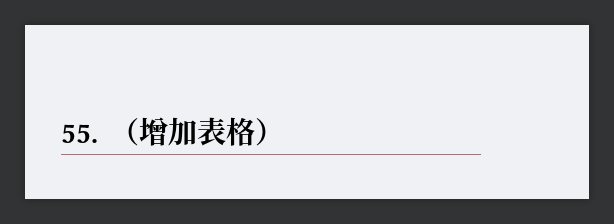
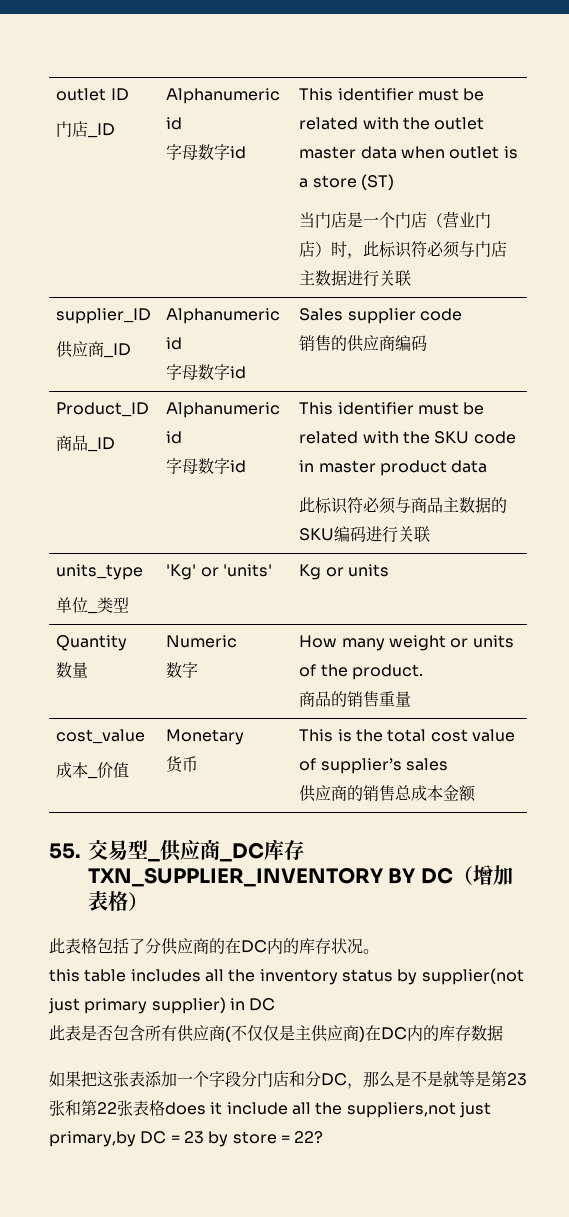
- 55.（增加表格）
+ outlet ID
+ 门店_ID | Alphanumeric id
+ 字母数字id | This identifier must be related with the outlet master data when outlet is a store (ST)
+ 当门店是一个门店（营业门店）时，此标识符必须与门店主数据进行关联
+ supplier_ID
+ 供应商_ID | Alphanumeric id
+ 字母数字id | Sales supplier code
+ 销售的供应商编码
+ Product_ID
+ 商品_ID | Alphanumeric id
+ 字母数字id | This identifier must be related with the SKU code in master product data
+ 此标识符必须与商品主数据的SKU编码进行关联
+ units_type
+ 单位_类型 | 'Kg' or 'units' | Kg or units
+ Quantity
+ 数量 | Numeric
+ 数字 | How many weight or units of the product.
+ 商品的销售重量
+ cost_value
+ 成本_价值 | Monetary
+ 货币 | This is the total cost value of supplier’s sales
+ 供应商的销售总成本金额
+ 55.交易型_供应商_DC库存TXN_SUPPLIER_INVENTORY BY DC（增加表格）
+ 此表格包括了分供应商的在DC内的库存状况。
+ this table includes all the inventory status by supplier(not just primary supplier) in DC
+ 此表是否包含所有供应商(不仅仅是主供应商)在DC内的库存数据
+ 如果把这张表添加一个字段分门店和分DC，那么是不是就等是第23张和第22张表格does it include all the suppliers,not just primary,by DC = 23 by store = 22?

